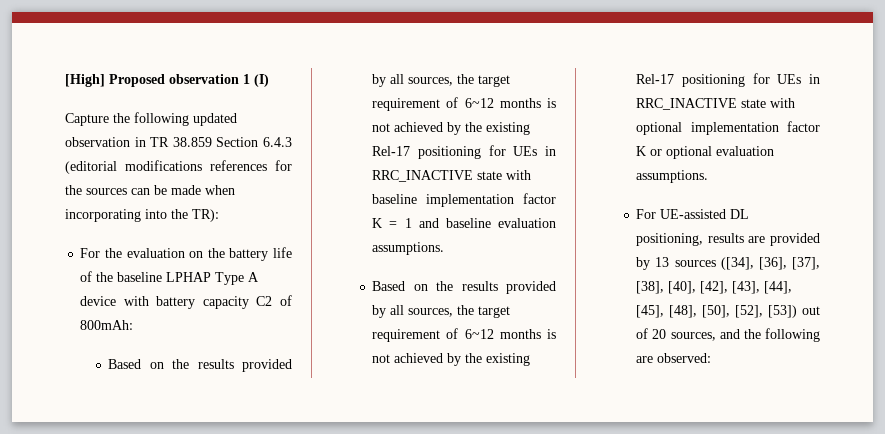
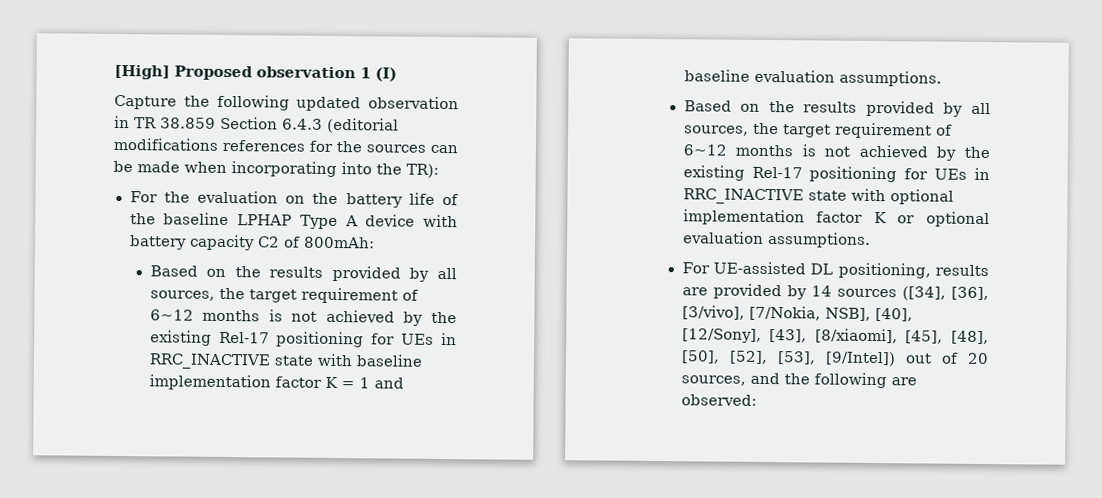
- For UE-assisted DL positioning, results are provided by 13 sources ([34], [36], [37], [38], [40], [42], [43], [44], [45], [48], [50], [52], [53]) out of 20 sources, and the following are observed:
+ For UE-assisted DL positioning, results are provided by 14 sources ([34], [36], [3/vivo], [7/Nokia, NSB], [40], [12/Sony], [43], [8/xiaomi], [45], [48], [50], [52], [53], [9/Intel]) out of 20 sources, and the following are observed:

